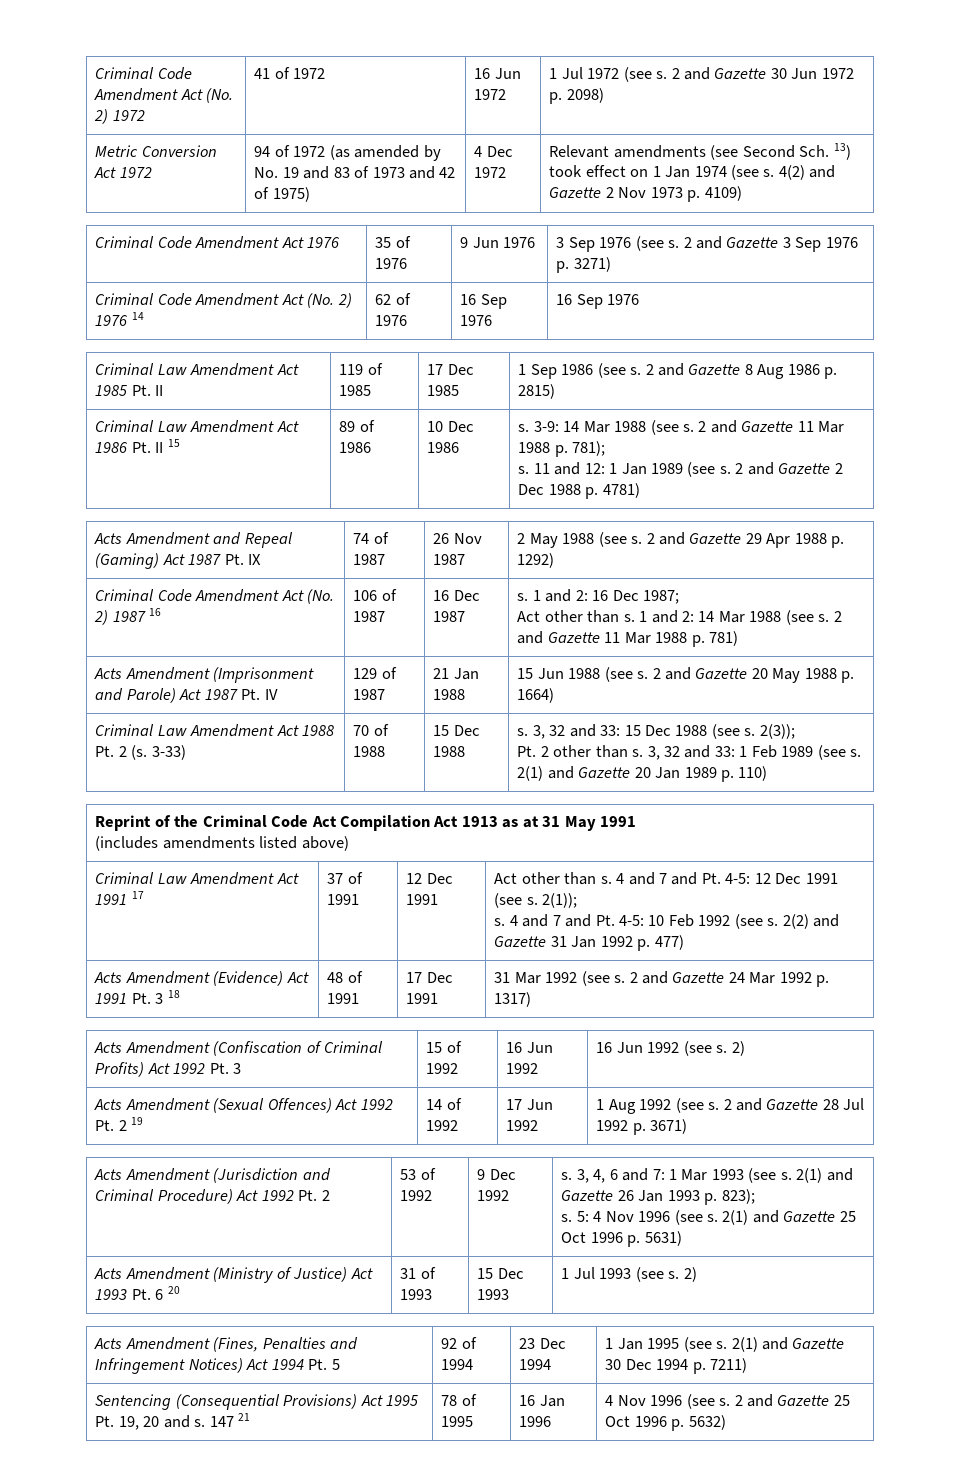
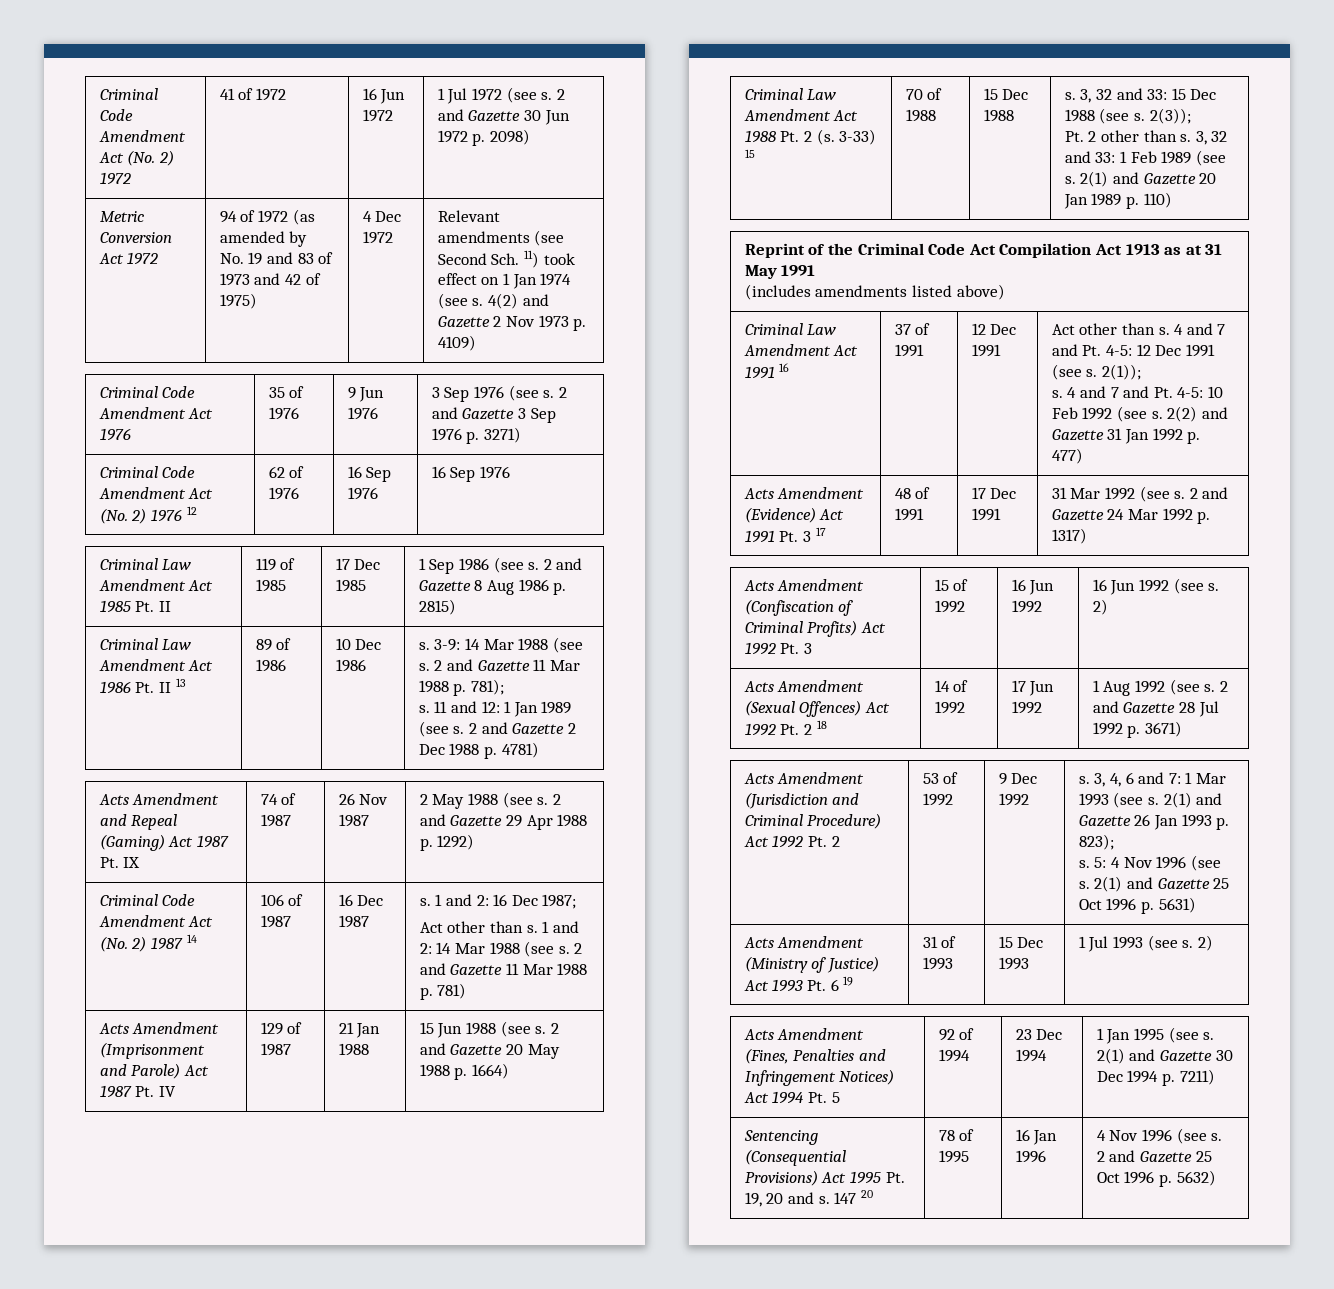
- Relevant amendments (see Second Sch. 13) took effect on 1 Jan 1974 (see s.
+ Relevant amendments (see Second Sch. 11) took effect on 1 Jan 1974 (see s.
- Criminal Code Amendment Act (No. 2) 1976 14 | 62 of 1976 | 16 Sep 1976 | 16 Sep 1976
+ Criminal Code Amendment Act (No. 2) 1976 12 | 62 of 1976 | 16 Sep 1976 | 16 Sep 1976
- Criminal Law Amendment Act 1986 Pt. II 15
+ Criminal Law Amendment Act 1986 Pt. II 13
- Criminal Code Amendment Act (No. 2) 1987 16
+ Criminal Code Amendment Act (No. 2) 1987 14
- 3-33)
+ 3-33) 15
- Criminal Law Amendment Act 1991 17
+ Criminal Law Amendment Act 1991 16
- Acts Amendment (Evidence) Act 1991 Pt. 3 18 | 48 of 1991 | 17 Dec 1991 | 31 Mar 1992 (see s. 2 and Gazette 24 Mar 1992 p. 1317)
+ Acts Amendment (Evidence) Act 1991 Pt. 3 17 | 48 of 1991 | 17 Dec 1991 | 31 Mar 1992 (see s. 2 and Gazette 24 Mar 1992 p. 1317)
- Acts Amendment (Sexual Offences) Act 1992 Pt. 2 19 | 14 of 1992 | 17 Jun 1992 | 1 Aug 1992 (see s. 2 and Gazette 28 Jul 1992 p. 3671)
+ Acts Amendment (Sexual Offences) Act 1992 Pt. 2 18 | 14 of 1992 | 17 Jun 1992 | 1 Aug 1992 (see s. 2 and Gazette 28 Jul 1992 p. 3671)
- Acts Amendment (Ministry of Justice) Act 1993 Pt. 6 20 | 31 of 1993 | 15 Dec 1993 | 1 Jul 1993 (see s. 2)
+ Acts Amendment (Ministry of Justice) Act 1993 Pt. 6 19 | 31 of 1993 | 15 Dec 1993 | 1 Jul 1993 (see s. 2)
- Sentencing (Consequential Provisions) Act 1995 Pt. 19, 20 and s. 147 21 | 78 of 1995 | 16 Jan 1996 | 4 Nov 1996 (see s. 2 and Gazette 25 Oct 1996 p. 5632)
+ Sentencing (Consequential Provisions) Act 1995 Pt. 19, 20 and s. 147 20 | 78 of 1995 | 16 Jan 1996 | 4 Nov 1996 (see s. 2 and Gazette 25 Oct 1996 p. 5632)

